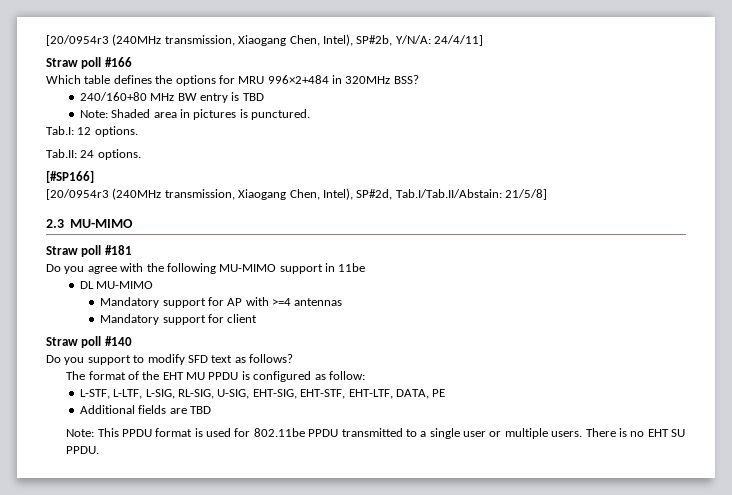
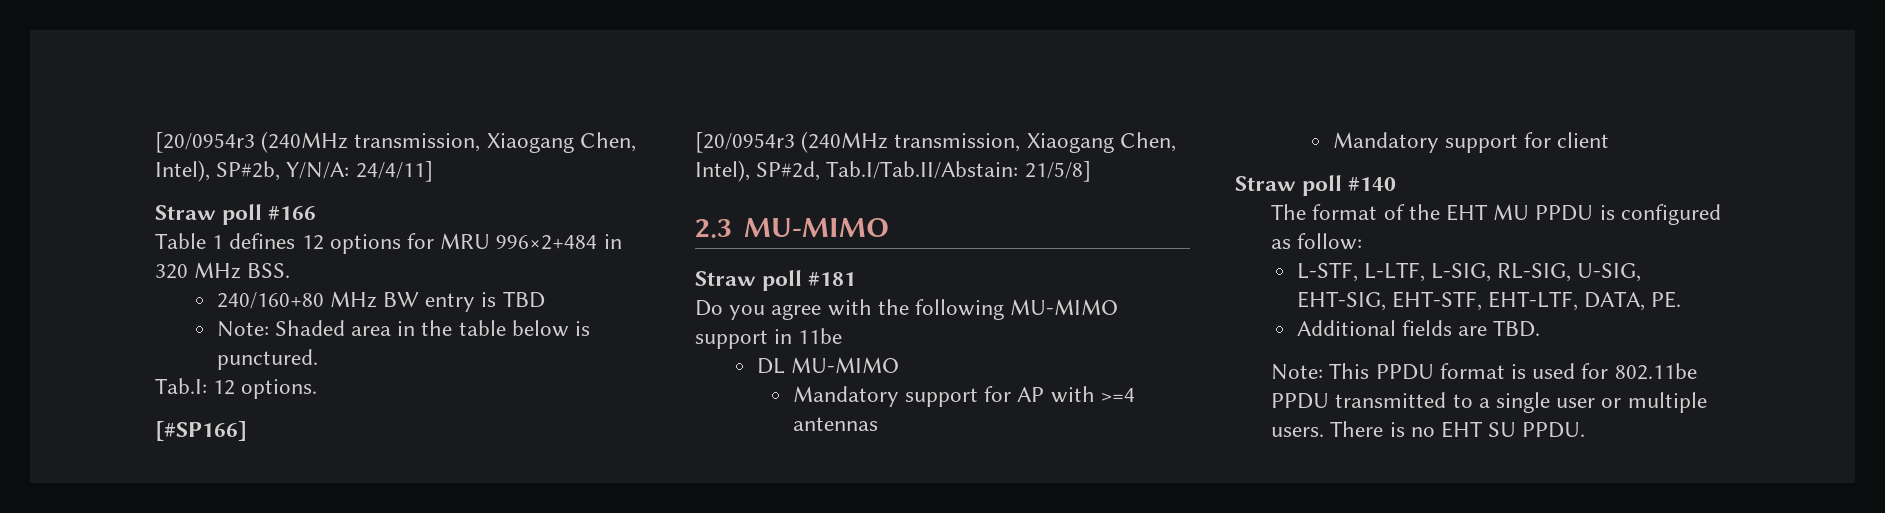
- Which table defines the options for MRU 996×2+484 in 320MHz BSS?
+ Table 1 defines 12 options for MRU 996×2+484 in 320 MHz BSS.
- Note: Shaded area in pictures is punctured.
+ Note: Shaded area in the table below is punctured.
- Tab.II: 24 options.
- Do you support to modify SFD text as follows?
- L-STF, L-LTF, L-SIG, RL-SIG, U-SIG, EHT-SIG, EHT-STF, EHT-LTF, DATA, PE
+ L-STF, L-LTF, L-SIG, RL-SIG, U-SIG, EHT-SIG, EHT-STF, EHT-LTF, DATA, PE.
- Additional fields are TBD
+ Additional fields are TBD.

